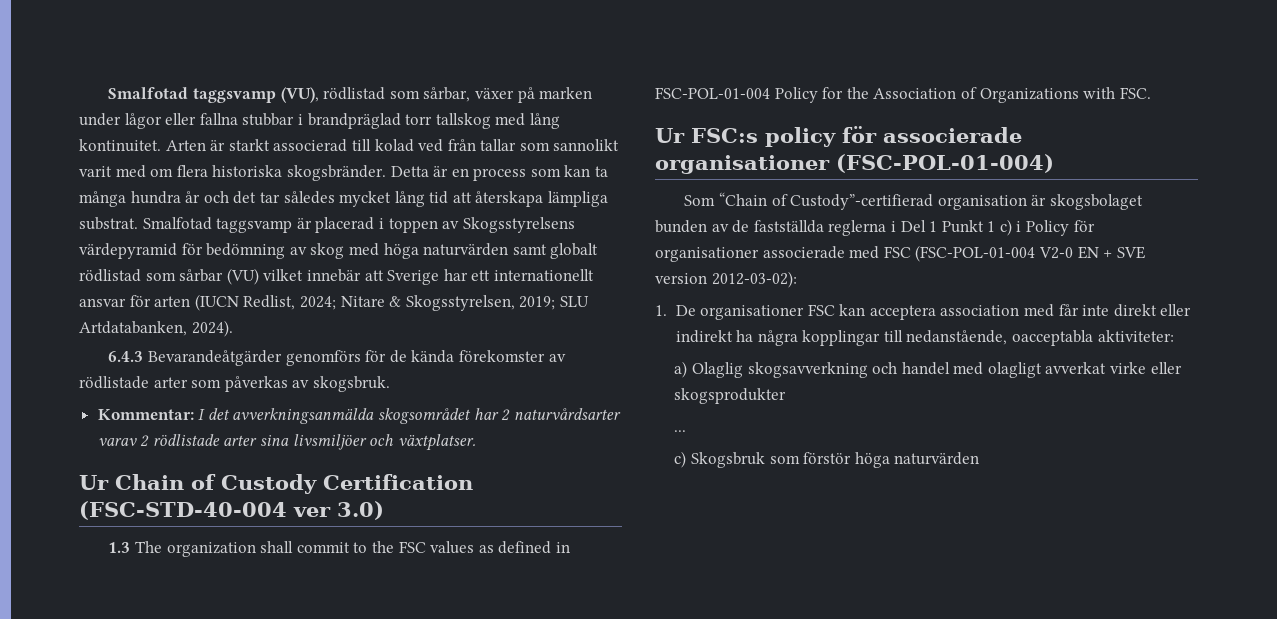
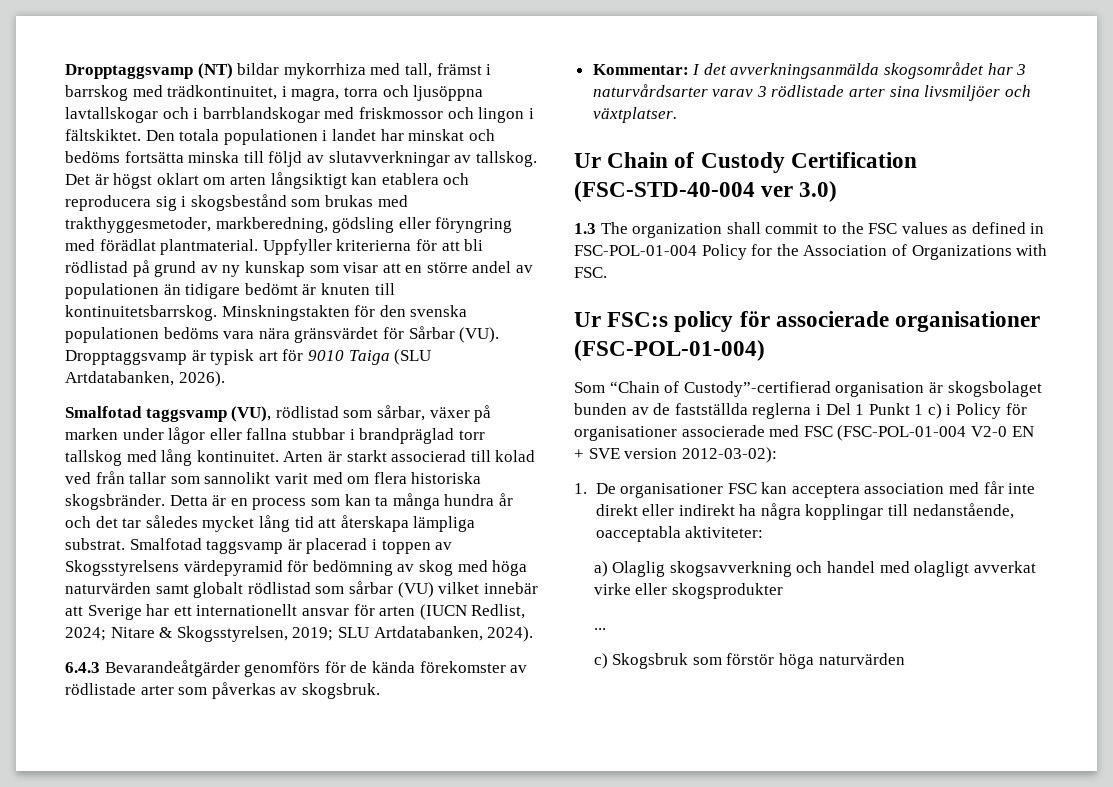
+ Dropptaggsvamp (NT) bildar mykorrhiza med tall, främst i barrskog med trädkontinuitet, i magra, torra och ljusöppna lavtallskogar och i barrblandskogar med friskmossor och lingon i fältskiktet. Den totala populationen i landet har minskat och bedöms fortsätta minska till följd av slutavverkningar av tallskog. Det är högst oklart om arten långsiktigt kan etablera och reproducera sig i skogsbestånd som brukas med trakthyggesmetoder, markberedning, gödsling eller föryngring med förädlat plantmaterial. Uppfyller kriterierna för att bli rödlistad på grund av ny kunskap som visar att en större andel av populationen än tidigare bedömt är knuten till kontinuitetsbarrskog. Minskningstakten för den svenska populationen bedöms vara nära gränsvärdet för Sårbar (VU). Dropptaggsvamp är typisk art för 9010 Taiga (SLU Artdatabanken, 2026).
- Kommentar: I det avverkningsanmälda skogsområdet har 2 naturvårdsarter varav 2 rödlistade arter sina livsmiljöer och växtplatser.
+ Kommentar: I det avverkningsanmälda skogsområdet har 3 naturvårdsarter varav 3 rödlistade arter sina livsmiljöer och växtplatser.

